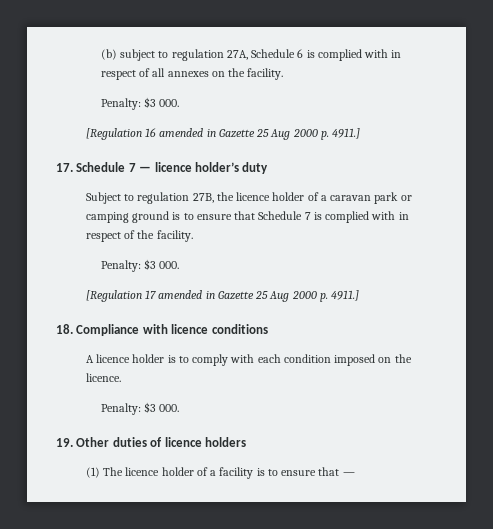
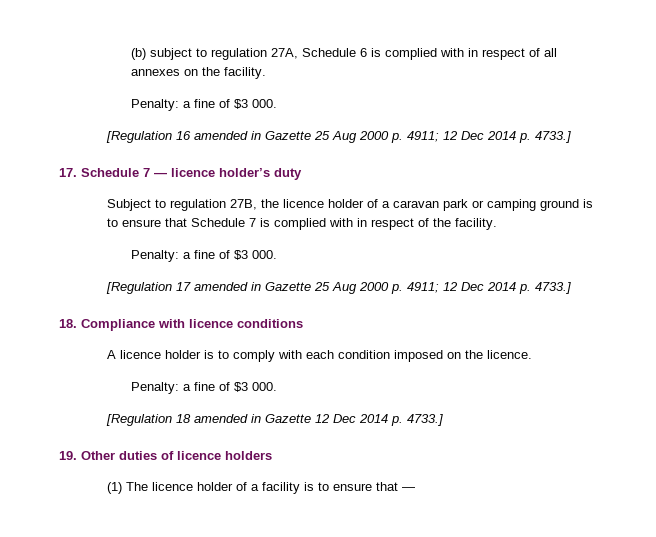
  (b) subject to regulation 27A, Schedule 6 is complied with in respect of all annexes on the facility.
- Penalty: $3 000.
+ Penalty: a fine of $3 000.
- [Regulation 16 amended in Gazette 25 Aug 2000 p. 4911.]
+ [Regulation 16 amended in Gazette 25 Aug 2000 p. 4911; 12 Dec 2014 p. 4733.]
  Subject to regulation 27B, the licence holder of a caravan park or camping ground is to ensure that Schedule 7 is complied with in respect of the facility.
- Penalty: $3 000.
+ Penalty: a fine of $3 000.
- [Regulation 17 amended in Gazette 25 Aug 2000 p. 4911.]
+ [Regulation 17 amended in Gazette 25 Aug 2000 p. 4911; 12 Dec 2014 p. 4733.]
  A licence holder is to comply with each condition imposed on the licence.
- Penalty: $3 000.
+ Penalty: a fine of $3 000.
+ [Regulation 18 amended in Gazette 12 Dec 2014 p. 4733.]

